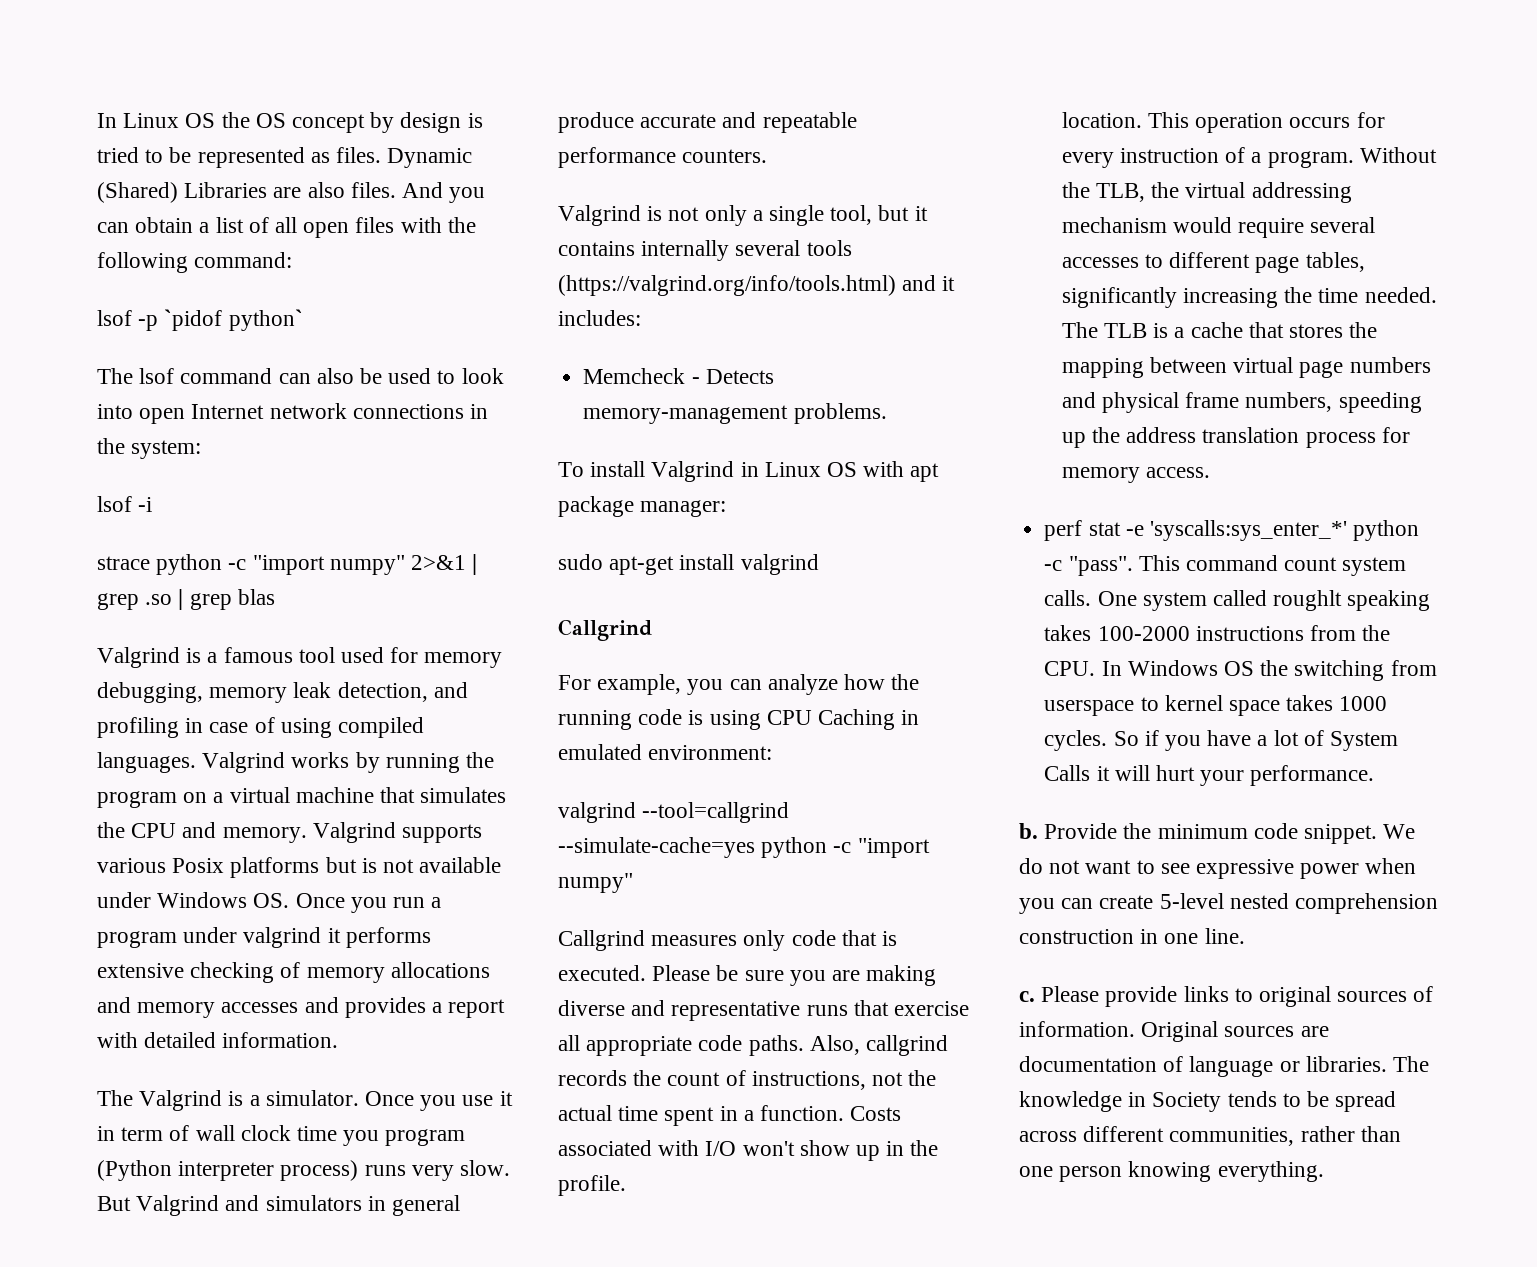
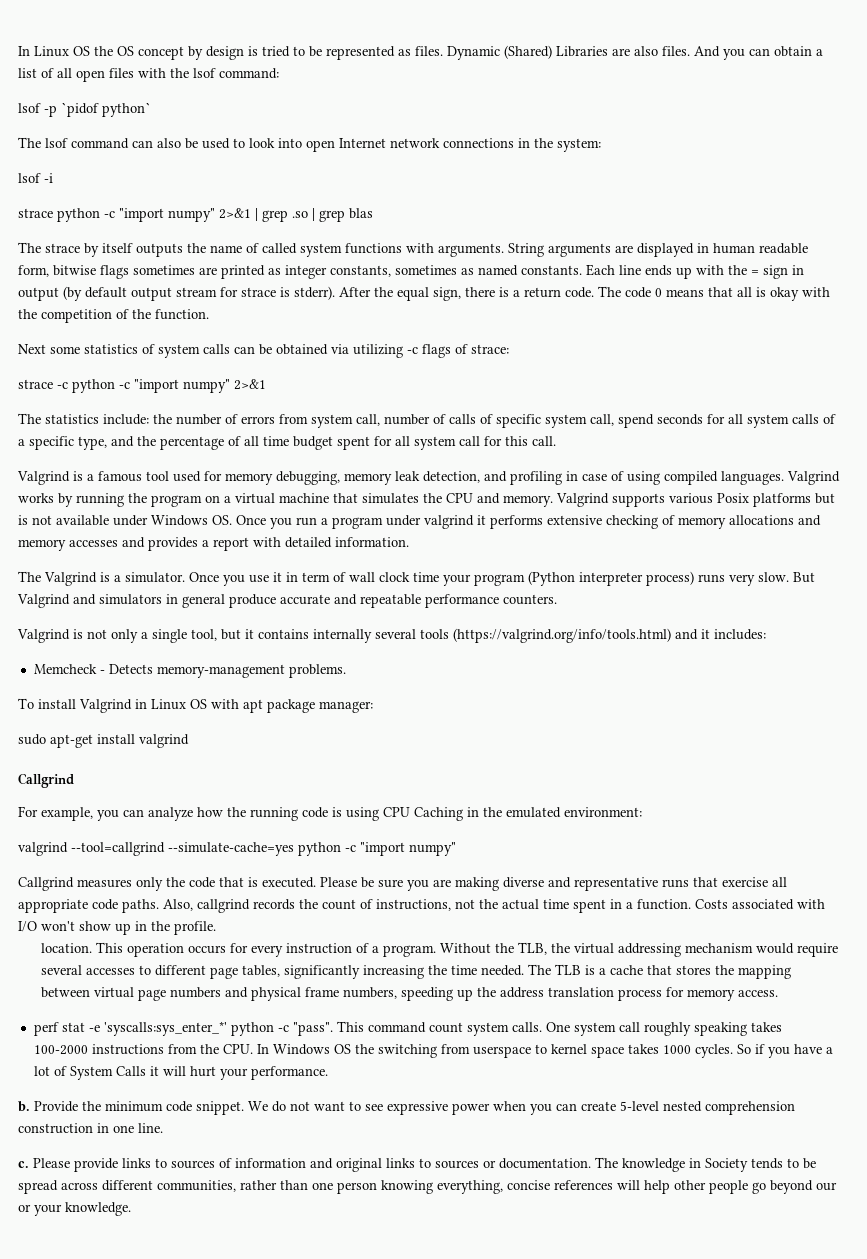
- And you can obtain a list of all open files with the following command:
+ And you can obtain a list of all open files with the lsof command:
+ The strace by itself outputs the name of called system functions with arguments. String arguments are displayed in human readable form, bitwise flags sometimes are printed as integer constants, sometimes as named constants. Each line ends up with the = sign in output (by default output stream for strace is stderr). After the equal sign, there is a return code. The code 0 means that all is okay with the competition of the function.
+ Next some statistics of system calls can be obtained via utilizing -c flags of strace:
+ strace -c python -c "import numpy" 2>&1
+ The statistics include: the number of errors from system call, number of calls of specific system call, spend seconds for all system calls of a specific type, and the percentage of all time budget spent for all system call for this call.
- Once you use it in term of wall clock time you program (Python interpreter process) runs very slow.
+ Once you use it in term of wall clock time your program (Python interpreter process) runs very slow.
- For example, you can analyze how the running code is using CPU Caching in emulated environment:
+ For example, you can analyze how the running code is using CPU Caching in the emulated environment:
- Callgrind measures only code that is executed.
+ Callgrind measures only the code that is executed.
- One system called roughlt speaking takes 100-2000 instructions from the CPU. In Windows OS the switching from userspace to kernel space takes 1000 cycles.
+ One system call roughly speaking takes 100-2000 instructions from the CPU. In Windows OS the switching from userspace to kernel space takes 1000 cycles.
- Please provide links to original sources of information. Original sources are documentation of language or libraries.
+ Please provide links to sources of information and original links to sources or documentation.
- The knowledge in Society tends to be spread across different communities, rather than one person knowing everything.
+ The knowledge in Society tends to be spread across different communities, rather than one person knowing everything, concise references will help other people go beyond our or your knowledge.

